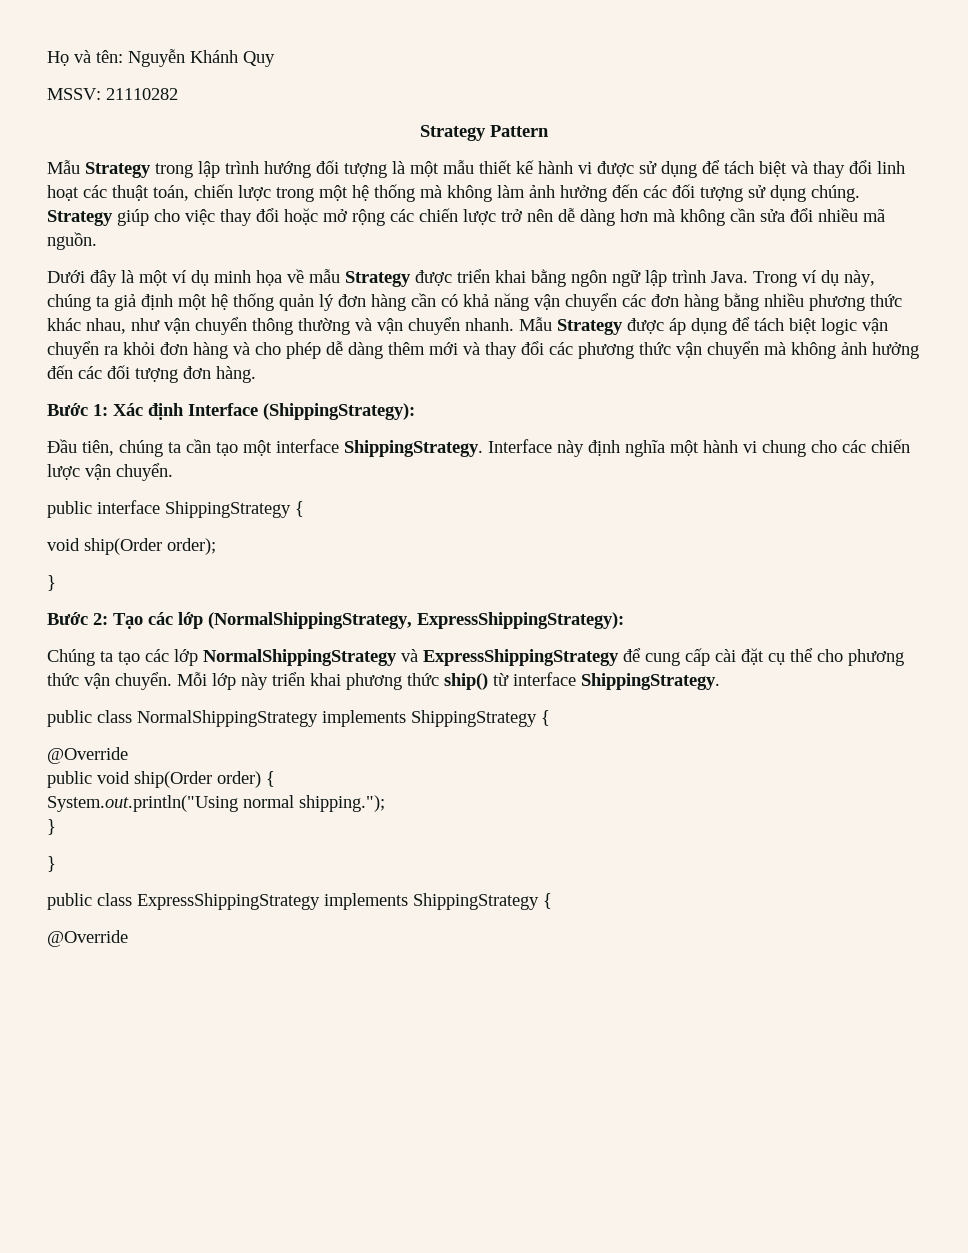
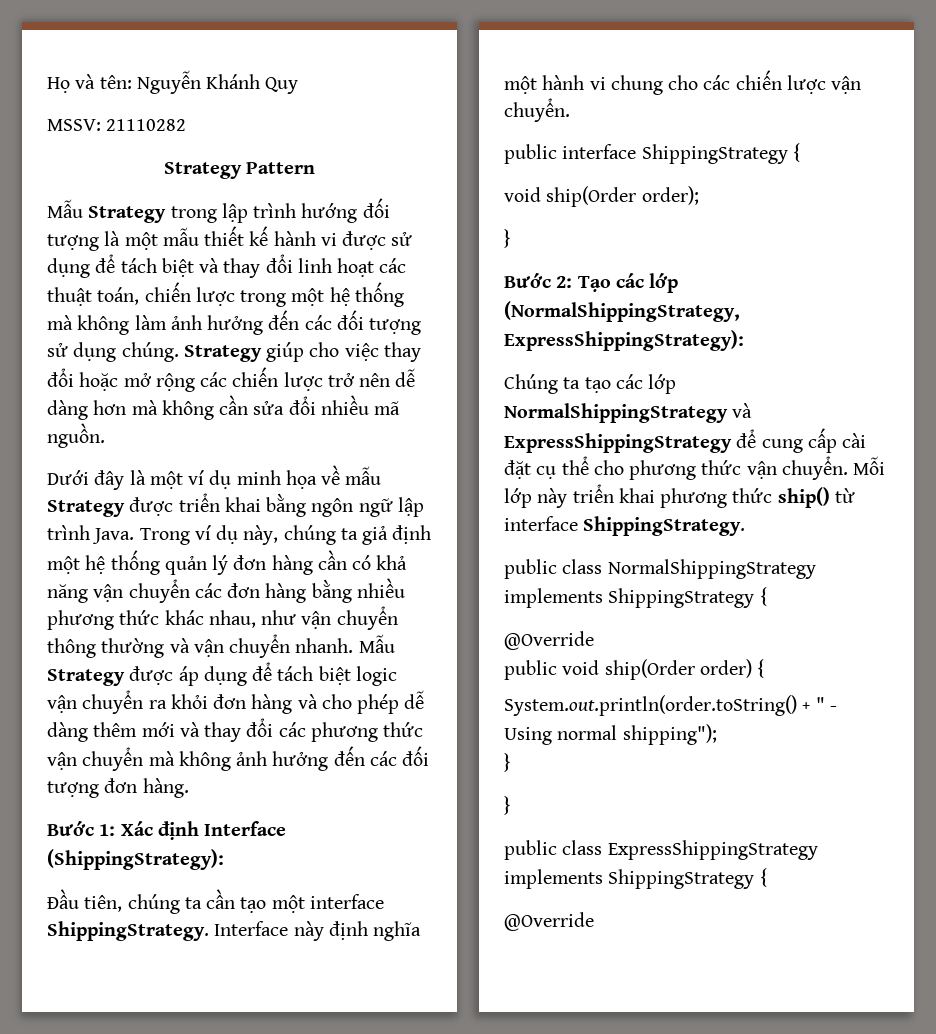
- System.out.println("Using normal shipping.");
+ System.out.println(order.toString() + " - Using normal shipping");

